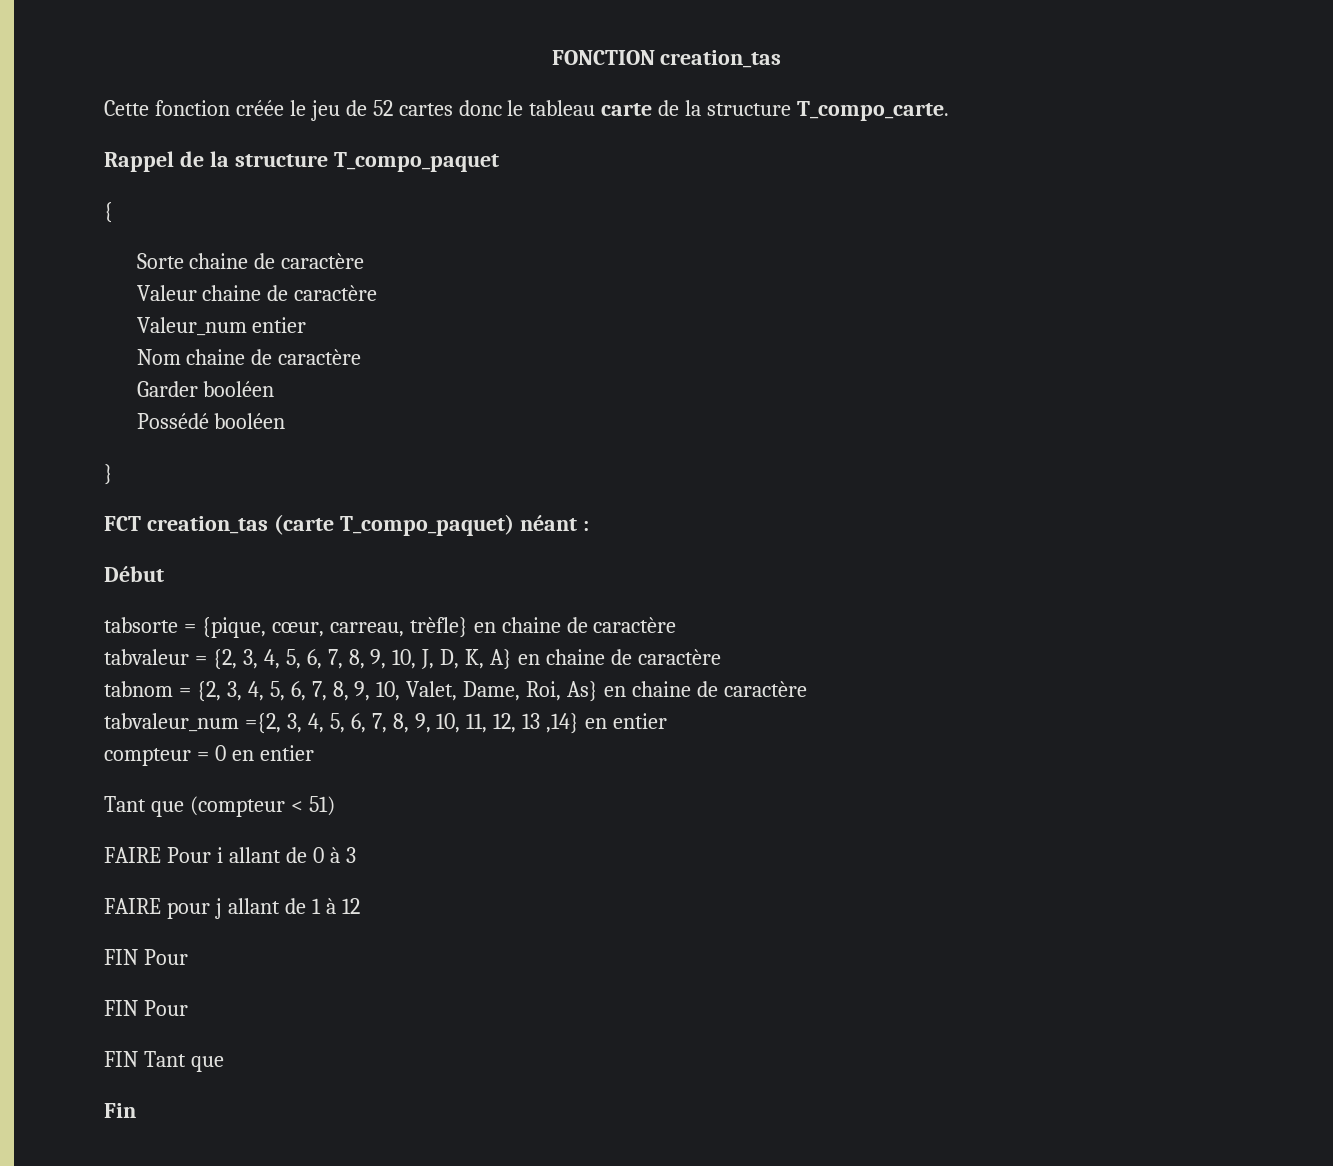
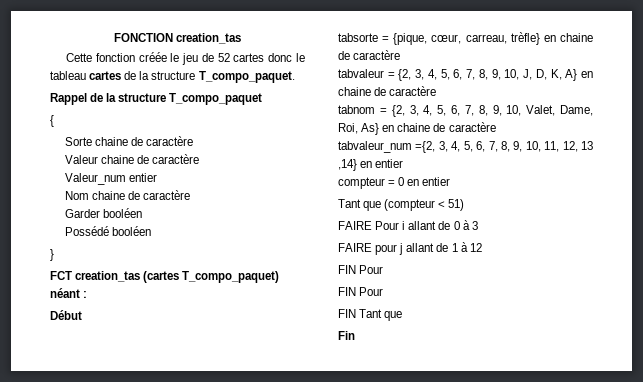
- Cette fonction créée le jeu de 52 cartes donc le tableau carte de la structure T_compo_carte.
+ Cette fonction créée le jeu de 52 cartes donc le tableau cartes de la structure T_compo_paquet.
- FCT creation_tas (carte T_compo_paquet) néant :
+ FCT creation_tas (cartes T_compo_paquet) néant :

